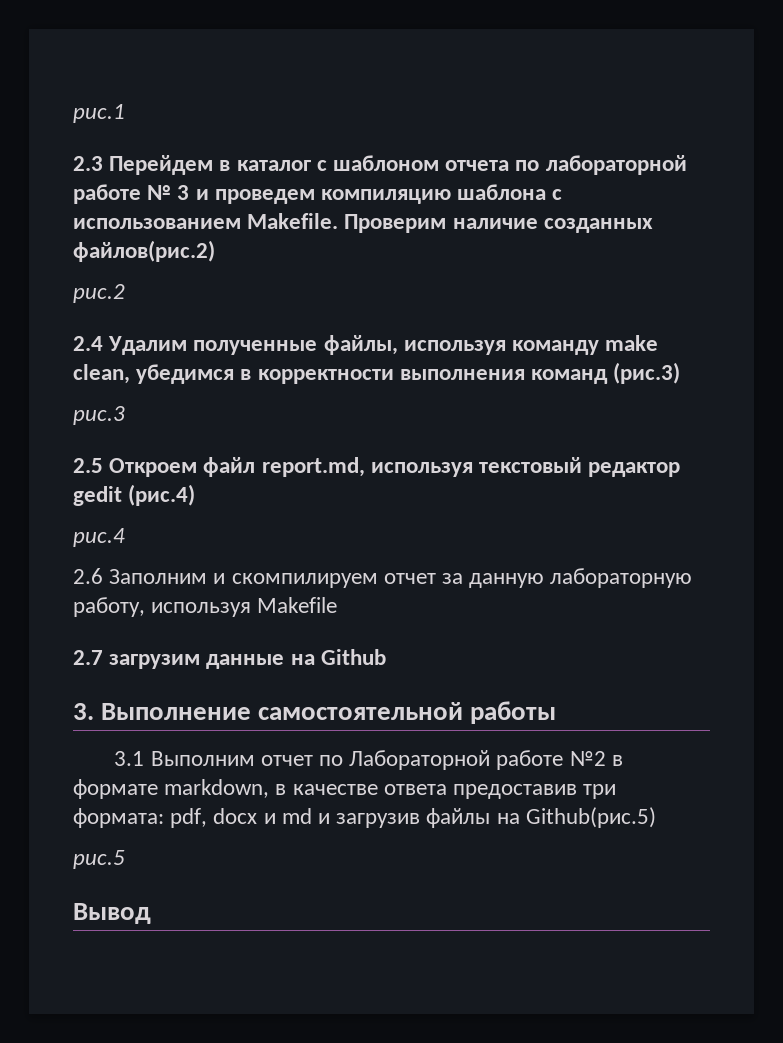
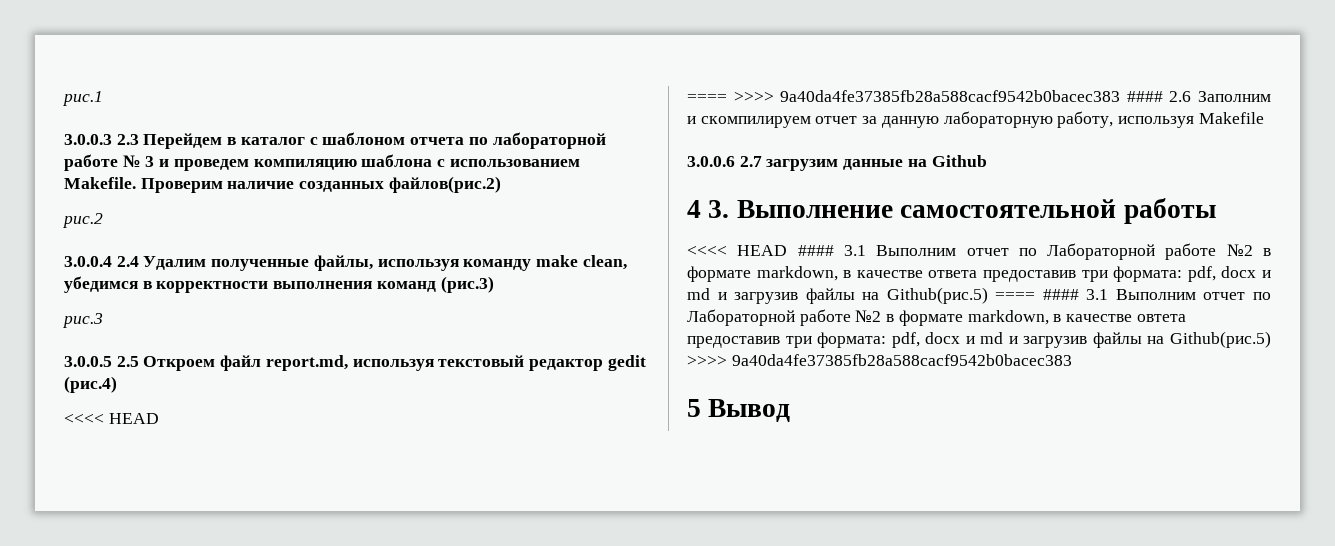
- 2.3 Перейдем в каталог с шаблоном отчета по лабораторной работе № 3 и проведем компиляцию шаблона с использованием Makefile.
+ 3.0.0.3 2.3 Перейдем в каталог с шаблоном отчета по лабораторной работе № 3 и проведем компиляцию шаблона с использованием Makefile.
- 2.4 Удалим полученные файлы, используя команду make clean, убедимся в корректности выполнения команд (рис.3)
+ 3.0.0.4 2.4 Удалим полученные файлы, используя команду make clean, убедимся в корректности выполнения команд (рис.3)
- 2.5 Откроем файл report.md, используя текстовый редактор gedit (рис.4)
- рис.4
- 2.6 Заполним и скомпилируем отчет за данную лабораторную работу, используя Makefile
+ 3.0.0.5 2.5 Откроем файл report.md, используя текстовый редактор gedit (рис.4)
+ <<<< HEAD
+ ==== >>>> 9a40da4fe37385fb28a588cacf9542b0bacec383 #### 2.6 Заполним и скомпилируем отчет за данную лабораторную работу, используя Makefile
- 2.7 загрузим данные на Github
+ 3.0.0.6 2.7 загрузим данные на Github
- 3. Выполнение самостоятельной работы
+ 4 3. Выполнение самостоятельной работы
- 3.1 Выполним отчет по Лабораторной работе №2 в формате markdown, в качестве ответа предоставив три формата: pdf, docx и md и загрузив файлы на Github(рис.5)
- рис.5
- Вывод
+ <<<< HEAD #### 3.1 Выполним отчет по Лабораторной работе №2 в формате markdown, в качестве ответа предоставив три формата: pdf, docx и md и загрузив файлы на Github(рис.5) ==== #### 3.1 Выполним отчет по Лабораторной работе №2 в формате markdown, в качестве овтета предоставив три формата: pdf, docx и md и загрузив файлы на Github(рис.5) >>>> 9a40da4fe37385fb28a588cacf9542b0bacec383
+ 5 Вывод

